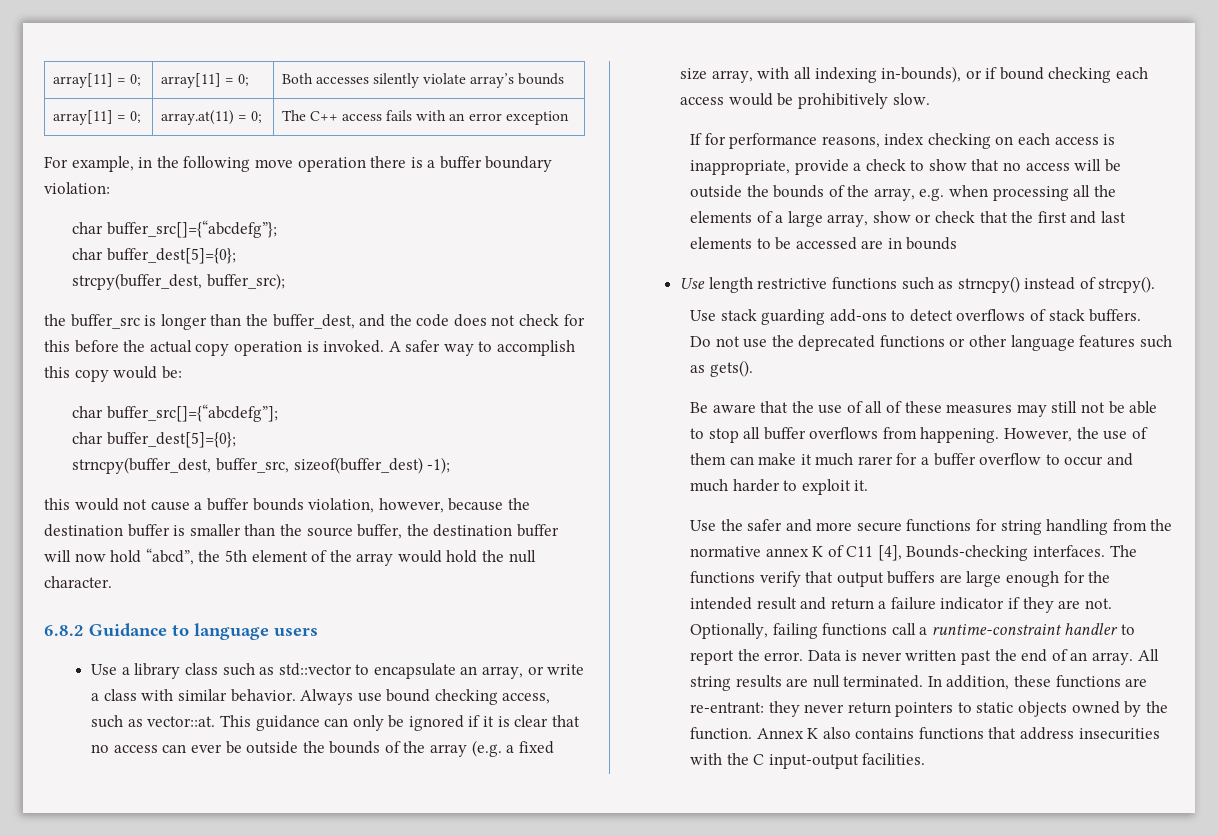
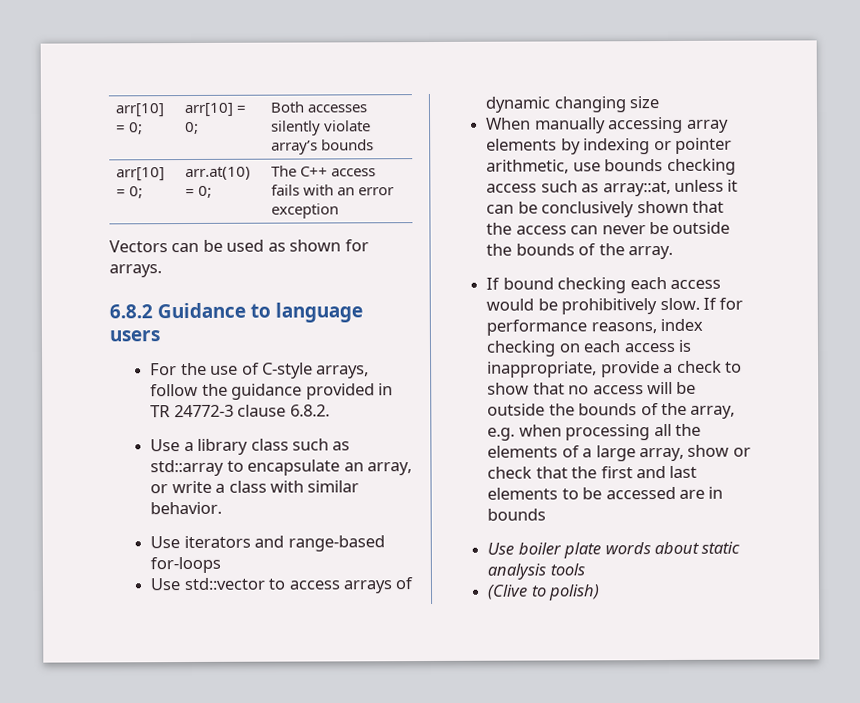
- array[11] = 0; | array[11] = 0; | Both accesses silently violate array’s bounds
+ arr[10] = 0; | arr[10] = 0; | Both accesses silently violate array’s bounds
- array[11] = 0; | array.at(11) = 0; | The C++ access fails with an error exception
+ arr[10] = 0; | arr.at(10) = 0; | The C++ access fails with an error exception
- For example, in the following move operation there is a buffer boundary violation:
- char buffer_src[]={“abcdefg”};
- char buffer_dest[5]={0};
- strcpy(buffer_dest, buffer_src);
- the buffer_src is longer than the buffer_dest, and the code does not check for this before the actual copy operation is invoked. A safer way to accomplish this copy would be:
- char buffer_src[]={“abcdefg”];
- char buffer_dest[5]={0};
- strncpy(buffer_dest, buffer_src, sizeof(buffer_dest) -1);
- this would not cause a buffer bounds violation, however, because the destination buffer is smaller than the source buffer, the destination buffer will now hold “abcd”, the 5th element of the array would hold the null character.
+ Vectors can be used as shown for arrays.
+ For the use of C-style arrays, follow the guidance provided in TR 24772-3 clause 6.8.2.
- Use a library class such as std::vector to encapsulate an array, or write a class with similar behavior. Always use bound checking access, such as vector::at. This guidance can only be ignored if it is clear that no access can ever be outside the bounds of the array (e.g. a fixed size array, with all indexing in-bounds), or if bound checking each access would be prohibitively slow.
- If for performance reasons, index checking on each access is inappropriate, provide a check to show that no access will be outside the bounds of the array, e.g. when processing all the elements of a large array, show or check that the first and last elements to be accessed are in bounds
+ Use a library class such as std::array to encapsulate an array, or write a class with similar behavior.
+ Use iterators and range-based for-loops
+ Use std::vector to access arrays of dynamic changing size
+ When manually accessing array elements by indexing or pointer arithmetic, use bounds checking access such as array::at, unless it can be conclusively shown that the access can never be outside the bounds of the array.
+ If bound checking each access would be prohibitively slow. If for performance reasons, index checking on each access is inappropriate, provide a check to show that no access will be outside the bounds of the array, e.g. when processing all the elements of a large array, show or check that the first and last elements to be accessed are in bounds
- Use length restrictive functions such as strncpy() instead of strcpy().
- Use stack guarding add-ons to detect overflows of stack buffers.
- Do not use the deprecated functions or other language features such as gets().
- Be aware that the use of all of these measures may still not be able to stop all buffer overflows from happening. However, the use of them can make it much rarer for a buffer overflow to occur and much harder to exploit it.
- Use the safer and more secure functions for string handling from the normative annex K of C11 [4], Bounds-checking interfaces. The functions verify that output buffers are large enough for the intended result and return a failure indicator if they are not. Optionally, failing functions call a runtime-constraint handler to report the error. Data is never written past the end of an array. All string results are null terminated. In addition, these functions are re-entrant: they never return pointers to static objects owned by the function. Annex K also contains functions that address insecurities with the C input-output facilities.
+ Use boiler plate words about static analysis tools
+ (Clive to polish)

